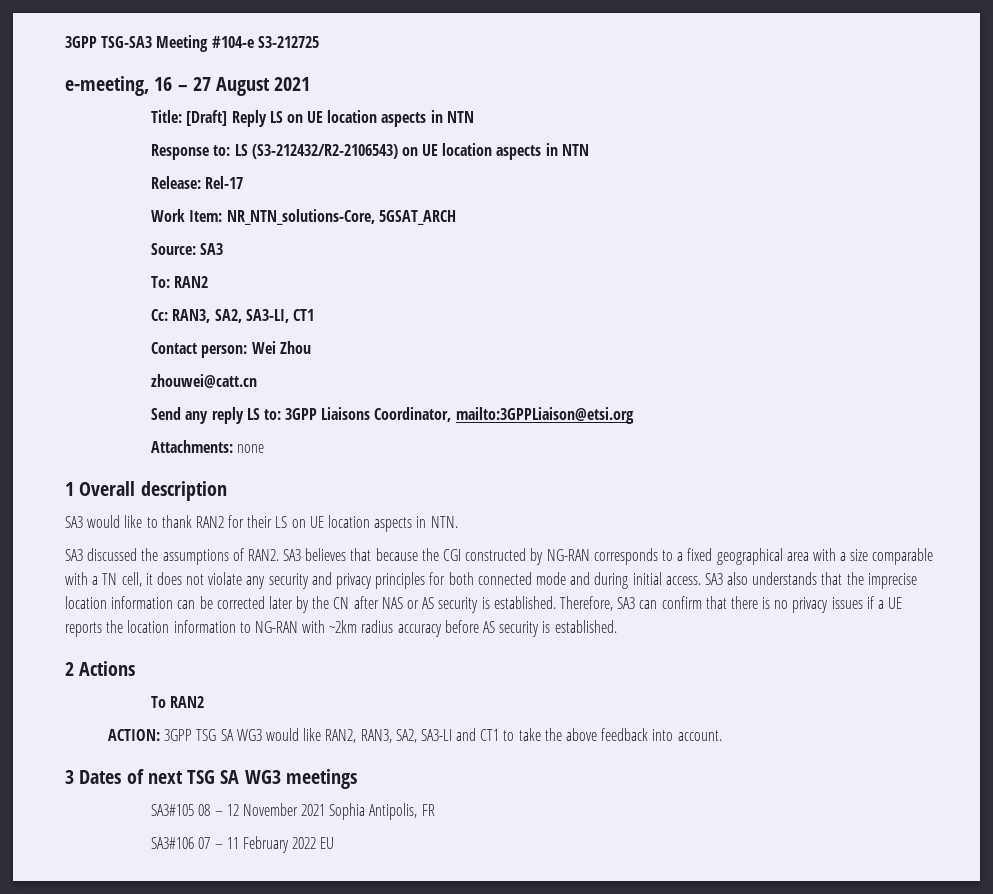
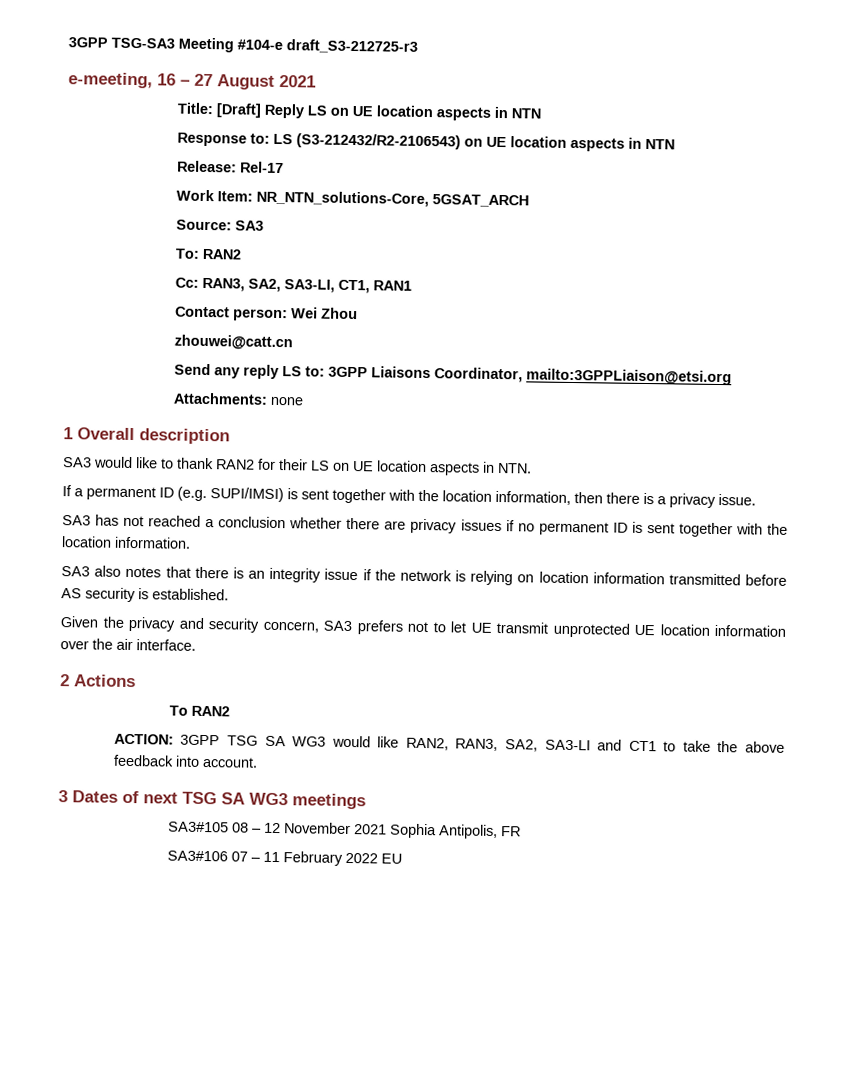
- 3GPP TSG-SA3 Meeting #104-e S3-212725
+ 3GPP TSG-SA3 Meeting #104-e draft_S3-212725-r3
- Cc: RAN3, SA2, SA3-LI, CT1
+ Cc: RAN3, SA2, SA3-LI, CT1, RAN1
- SA3 discussed the assumptions of RAN2. SA3 believes that because the CGI constructed by NG-RAN corresponds to a fixed geographical area with a size comparable with a TN cell, it does not violate any security and privacy principles for both connected mode and during initial access. SA3 also understands that the imprecise location information can be corrected later by the CN after NAS or AS security is established. Therefore, SA3 can confirm that there is no privacy issues if a UE reports the location information to NG-RAN with ~2km radius accuracy before AS security is established.
+ If a permanent ID (e.g. SUPI/IMSI) is sent together with the location information, then there is a privacy issue.
+ SA3 has not reached a conclusion whether there are privacy issues if no permanent ID is sent together with the location information.
+ SA3 also notes that there is an integrity issue if the network is relying on location information transmitted before AS security is established.
+ Given the privacy and security concern, SA3 prefers not to let UE transmit unprotected UE location information over the air interface.

